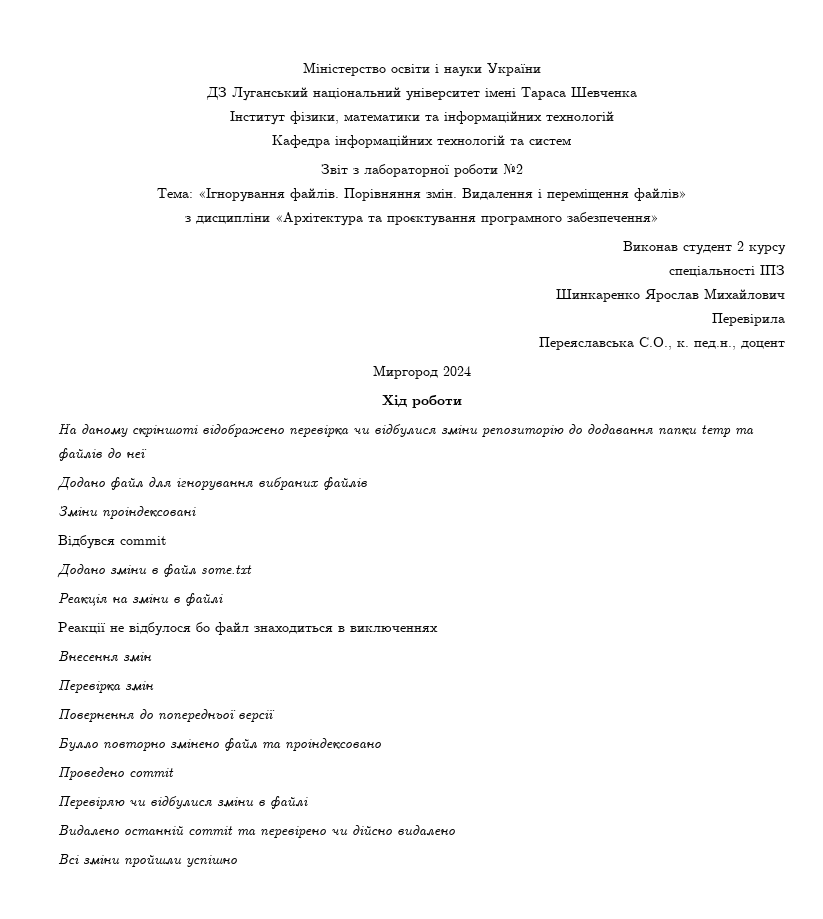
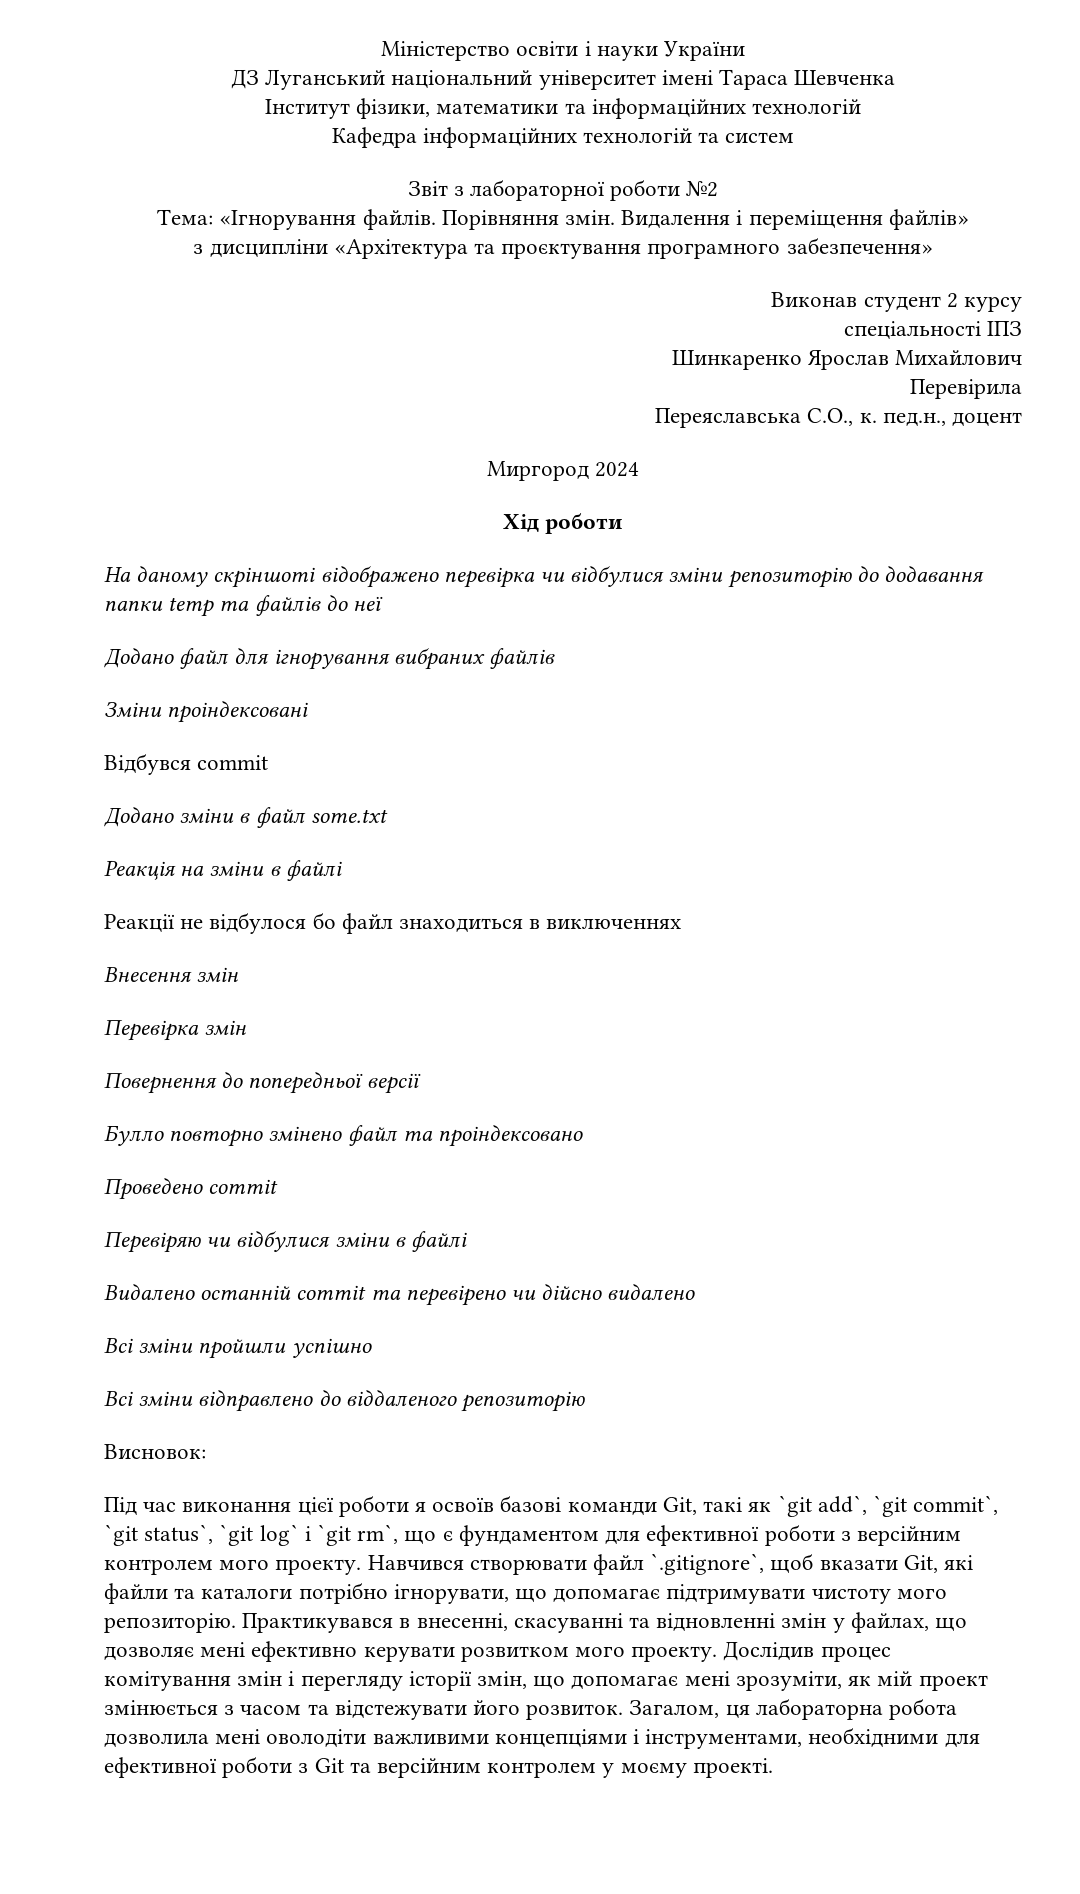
+ Всі зміни відправлено до віддаленого репозиторію
+ Висновок:
+ Під час виконання цієї роботи я освоїв базові команди Git, такі як `git add`, `git commit`, `git status`, `git log` і `git rm`, що є фундаментом для ефективної роботи з версійним контролем мого проекту. Навчився створювати файл `.gitignore`, щоб вказати Git, які файли та каталоги потрібно ігнорувати, що допомагає підтримувати чистоту мого репозиторію. Практикувався в внесенні, скасуванні та відновленні змін у файлах, що дозволяє мені ефективно керувати розвитком мого проекту. Дослідив процес комітування змін і перегляду історії змін, що допомагає мені зрозуміти, як мій проект змінюється з часом та відстежувати його розвиток. Загалом, ця лабораторна робота дозволила мені оволодіти важливими концепціями і інструментами, необхідними для ефективної роботи з Git та версійним контролем у моєму проекті.

